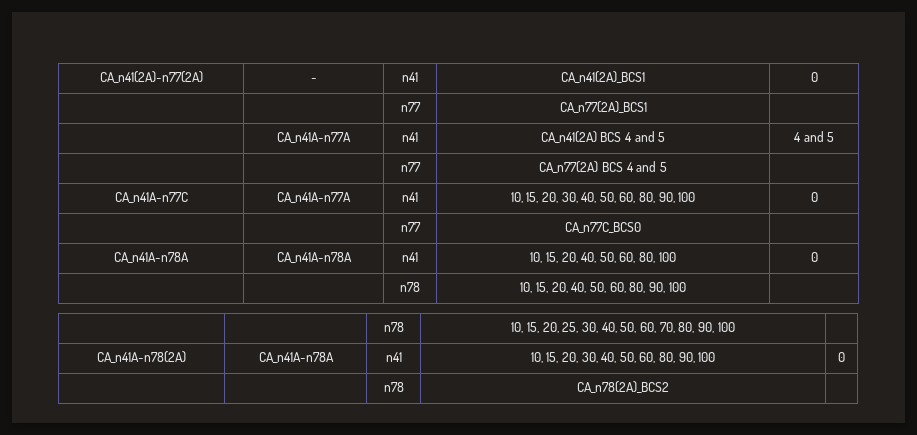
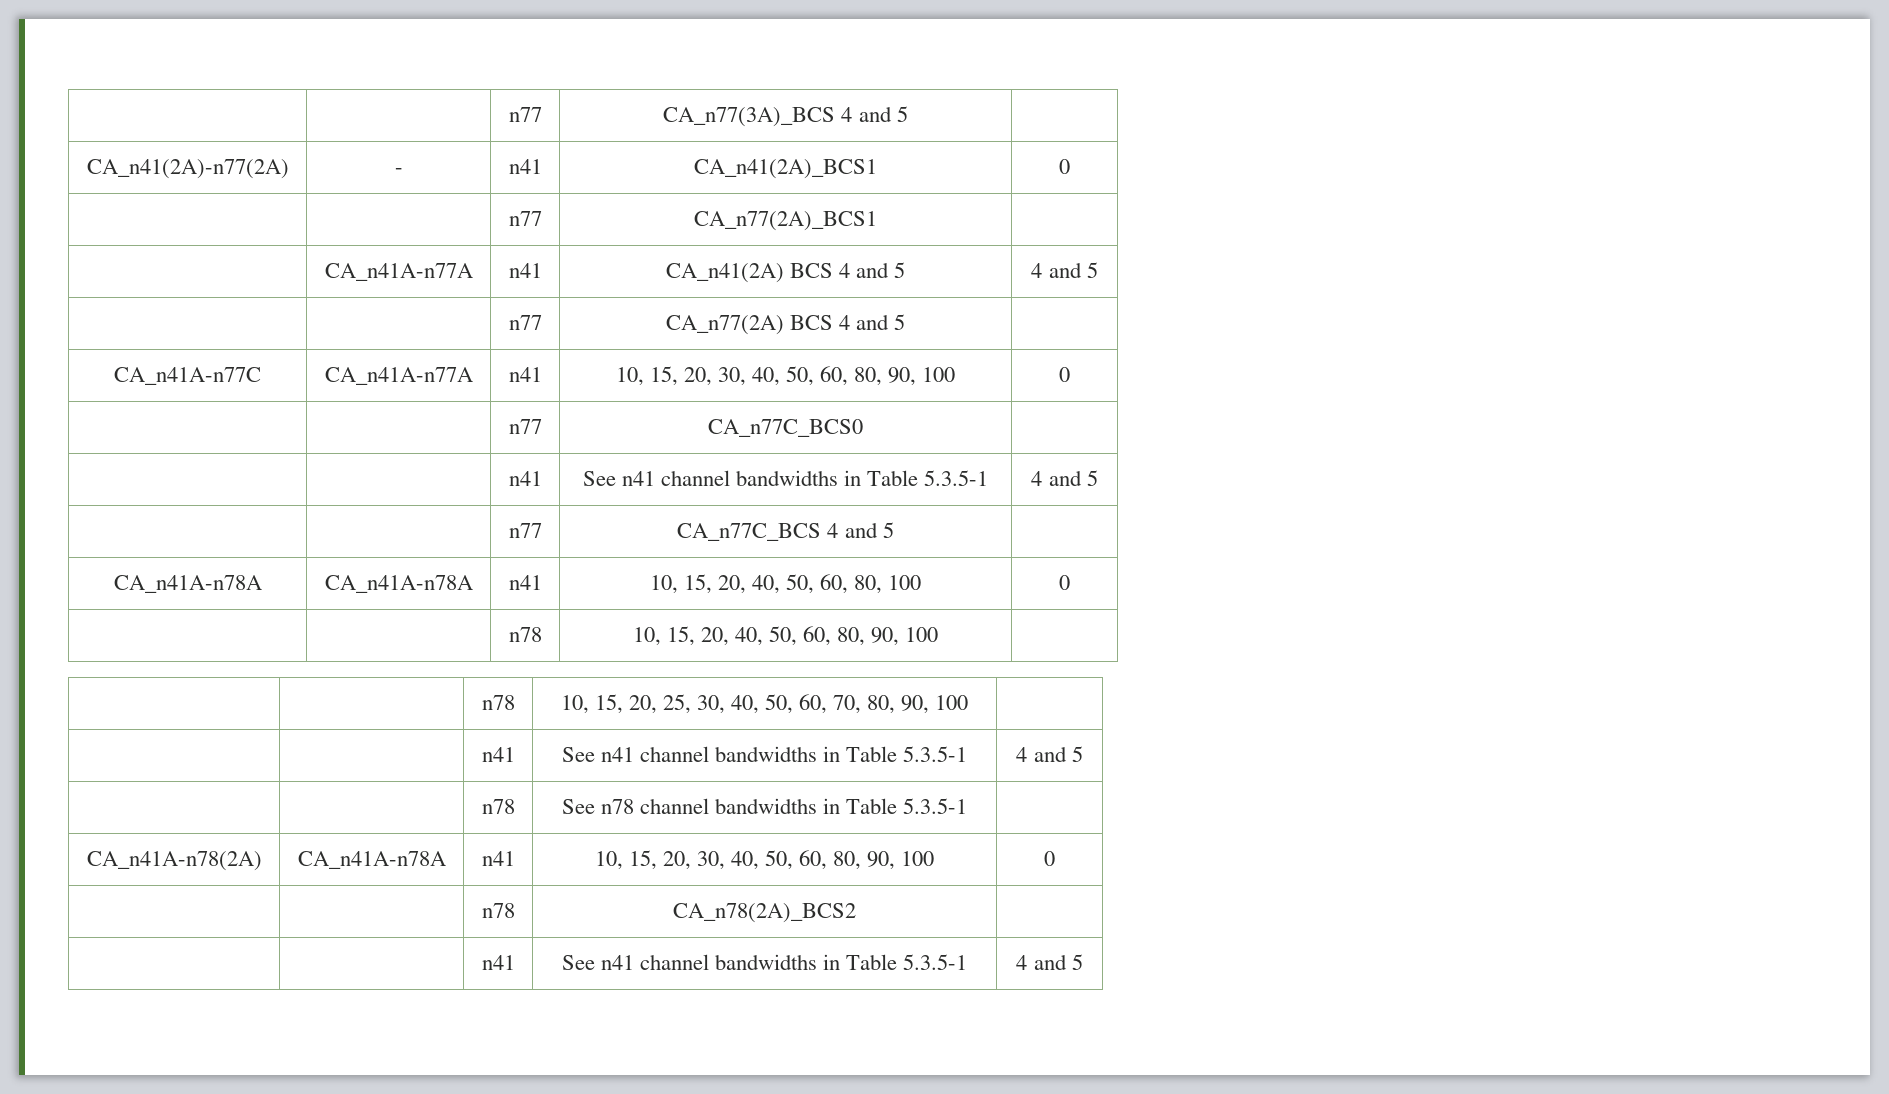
+ | | n77 | CA_n77(3A)_BCS 4 and 5 |
  | | n77 | CA_n77C_BCS0 |
+ | | n41 | See n41 channel bandwidths in Table 5.3.5-1 | 4 and 5
+ | | n77 | CA_n77C_BCS 4 and 5 |
  | | n78 | 10, 15, 20, 25, 30, 40, 50, 60, 70, 80, 90, 100 |
+ | | n41 | See n41 channel bandwidths in Table 5.3.5-1 | 4 and 5
+ | | n78 | See n78 channel bandwidths in Table 5.3.5-1 |
  | | n78 | CA_n78(2A)_BCS2 |
+ | | n41 | See n41 channel bandwidths in Table 5.3.5-1 | 4 and 5

